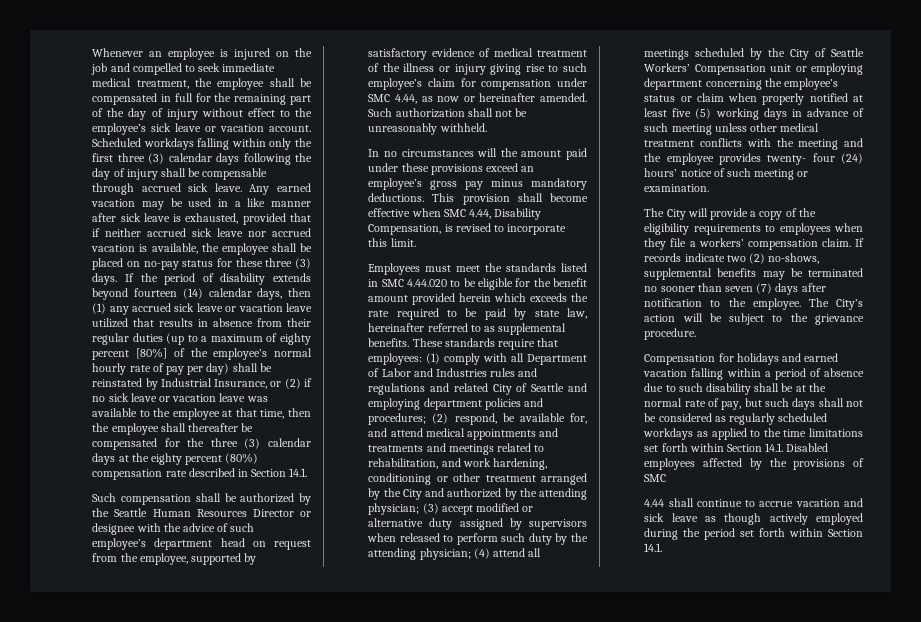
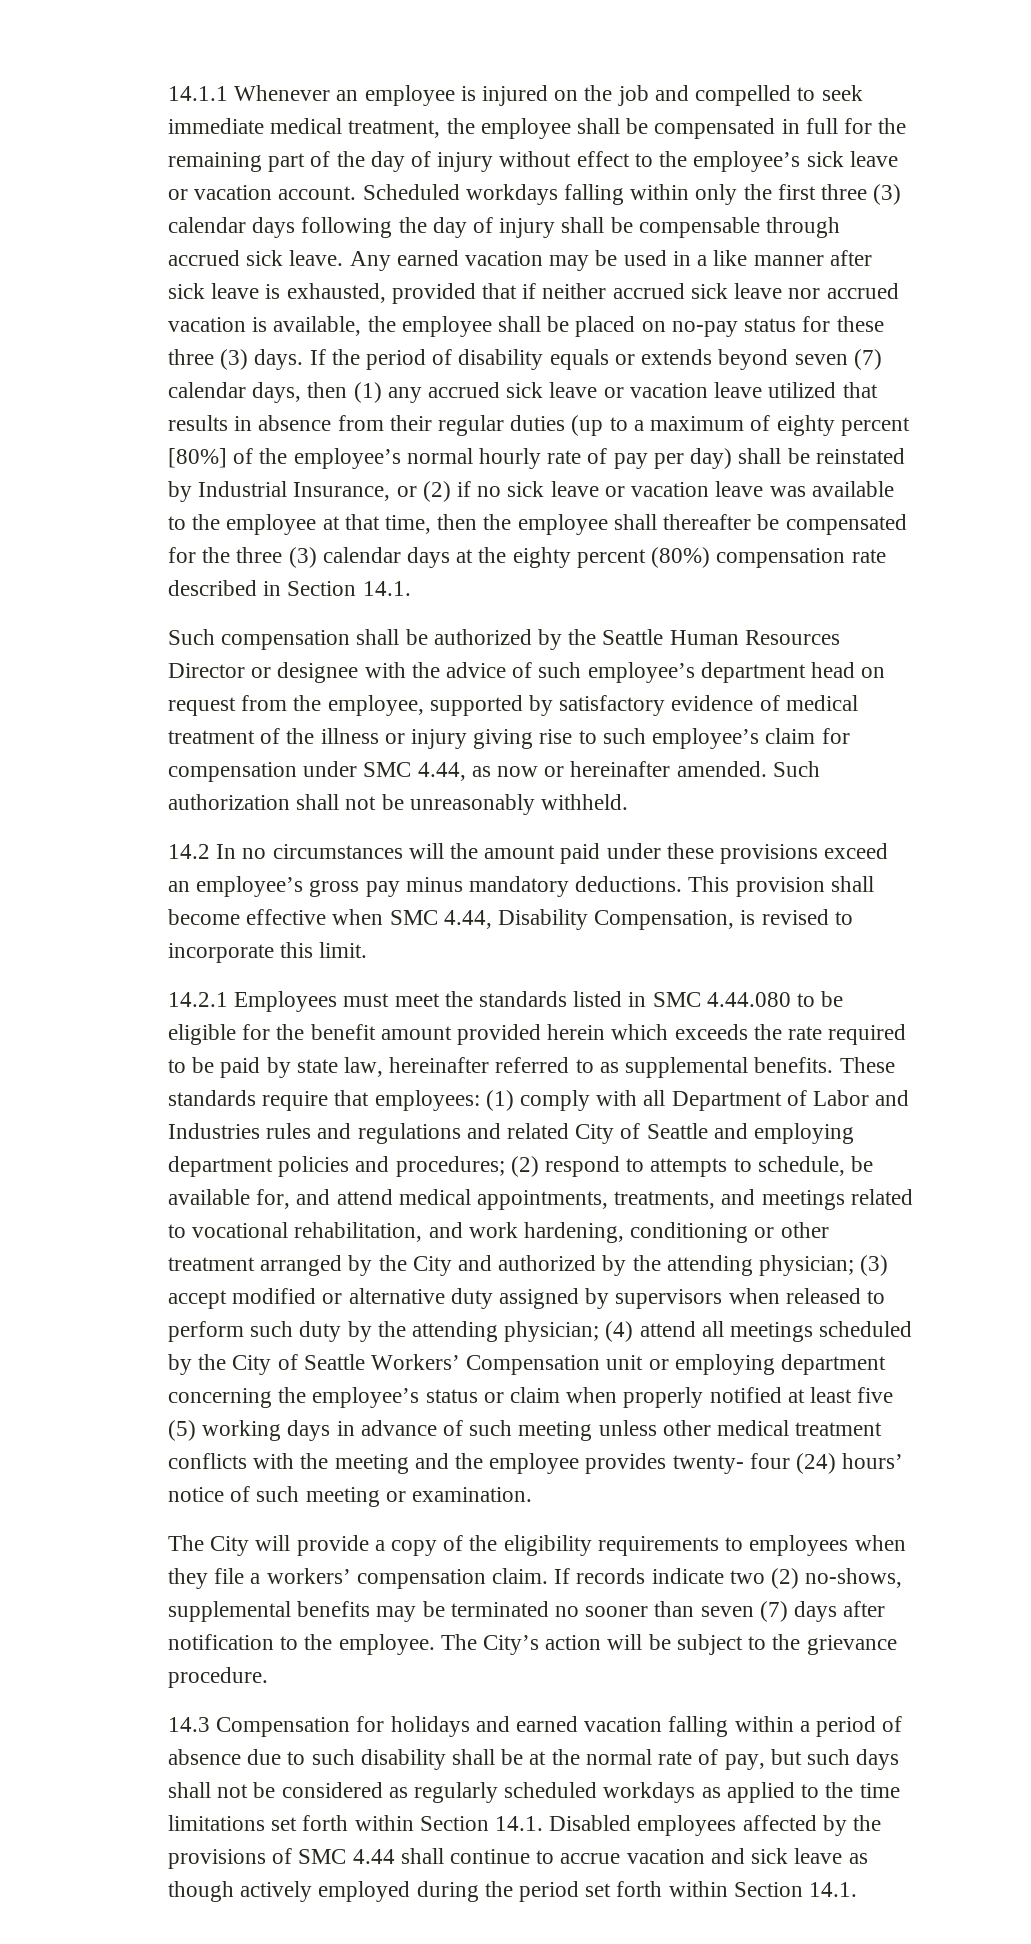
- Whenever an employee is injured on the job and compelled to seek immediate medical treatment, the employee shall be compensated in full for the remaining part of the day of injury without effect to the employee’s sick leave or vacation account.
+ 14.1.1 Whenever an employee is injured on the job and compelled to seek immediate medical treatment, the employee shall be compensated in full for the remaining part of the day of injury without effect to the employee’s sick leave or vacation account.
- If the period of disability extends beyond fourteen (14) calendar days, then (1) any accrued sick leave or vacation leave utilized that results in absence from their regular duties (up to a maximum of eighty percent [80%] of the employee’s normal hourly rate of pay per day) shall be reinstated by Industrial Insurance, or (2) if no sick leave or vacation leave was available to the employee at that time, then the employee shall thereafter be compensated for the three (3) calendar days at the eighty percent (80%) compensation rate described in Section 14.1.
+ If the period of disability equals or extends beyond seven (7) calendar days, then (1) any accrued sick leave or vacation leave utilized that results in absence from their regular duties (up to a maximum of eighty percent [80%] of the employee’s normal hourly rate of pay per day) shall be reinstated by Industrial Insurance, or (2) if no sick leave or vacation leave was available to the employee at that time, then the employee shall thereafter be compensated for the three (3) calendar days at the eighty percent (80%) compensation rate described in Section 14.1.
- In no circumstances will the amount paid under these provisions exceed an employee’s gross pay minus mandatory deductions.
+ 14.2 In no circumstances will the amount paid under these provisions exceed an employee’s gross pay minus mandatory deductions.
- Employees must meet the standards listed in SMC 4.44.020 to be eligible for the benefit amount provided herein which exceeds the rate required to be paid by state law, hereinafter referred to as supplemental benefits.
+ 14.2.1 Employees must meet the standards listed in SMC 4.44.080 to be eligible for the benefit amount provided herein which exceeds the rate required to be paid by state law, hereinafter referred to as supplemental benefits.
- (2) respond, be available for, and attend medical appointments and treatments and meetings related to rehabilitation, and work hardening, conditioning or other treatment arranged by the City and authorized by the attending physician;
+ (2) respond to attempts to schedule, be available for, and attend medical appointments, treatments, and meetings related to vocational rehabilitation, and work hardening, conditioning or other treatment arranged by the City and authorized by the attending physician;
- Compensation for holidays and earned vacation falling within a period of absence due to such disability shall be at the normal rate of pay, but such days shall not be considered as regularly scheduled workdays as applied to the time limitations set forth within Section 14.1. Disabled employees affected by the provisions of SMC
- 4.44 shall continue to accrue vacation and sick leave as though actively employed during the period set forth within Section 14.1.
+ 14.3 Compensation for holidays and earned vacation falling within a period of absence due to such disability shall be at the normal rate of pay, but such days shall not be considered as regularly scheduled workdays as applied to the time limitations set forth within Section 14.1. Disabled employees affected by the provisions of SMC 4.44 shall continue to accrue vacation and sick leave as though actively employed during the period set forth within Section 14.1.

